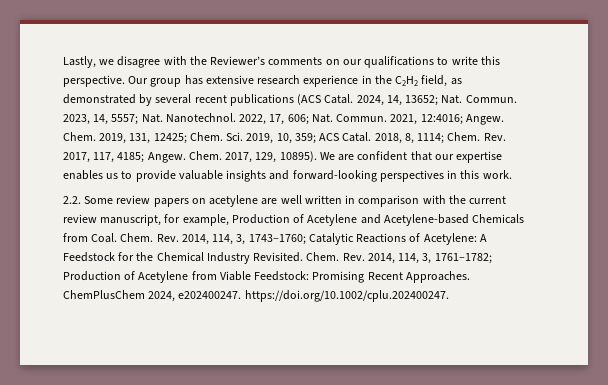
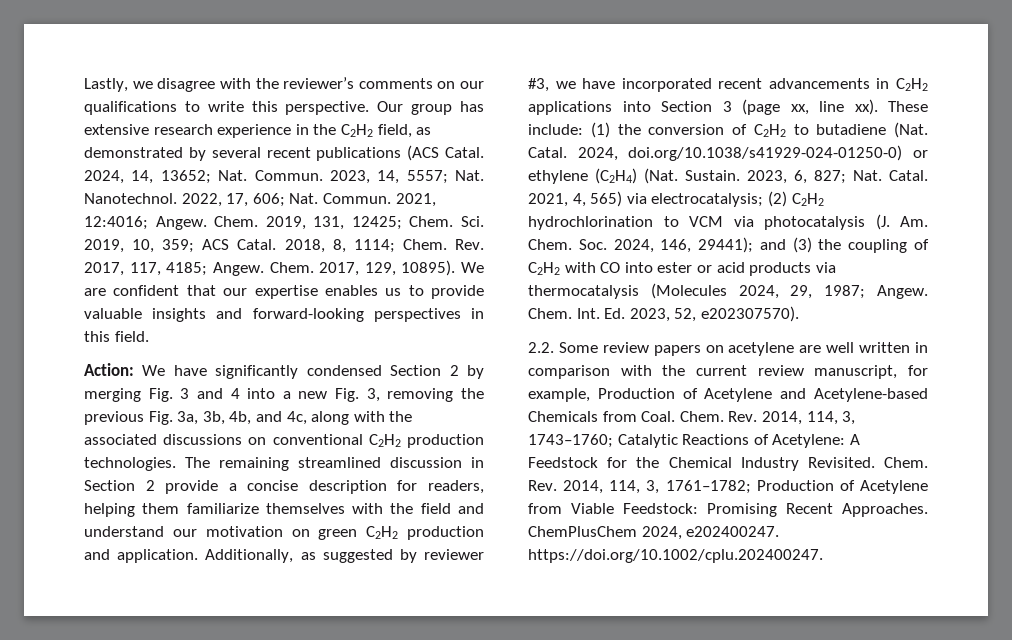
- Lastly, we disagree with the Reviewer’s comments on our qualifications to write this perspective.
+ Lastly, we disagree with the reviewer’s comments on our qualifications to write this perspective.
- We are confident that our expertise enables us to provide valuable insights and forward-looking perspectives in this work.
+ We are confident that our expertise enables us to provide valuable insights and forward-looking perspectives in this field.
+ Action: We have significantly condensed Section 2 by merging Fig. 3 and 4 into a new Fig. 3, removing the previous Fig. 3a, 3b, 4b, and 4c, along with the associated discussions on conventional C2H2 production technologies. The remaining streamlined discussion in Section 2 provide a concise description for readers, helping them familiarize themselves with the field and understand our motivation on green C2H2 production and application. Additionally, as suggested by reviewer #3, we have incorporated recent advancements in C2H2 applications into Section 3 (page xx, line xx). These include: (1) the conversion of C2H2 to butadiene (Nat. Catal. 2024, doi.org/10.1038/s41929-024-01250-0) or ethylene (C2H4) (Nat. Sustain. 2023, 6, 827; Nat. Catal. 2021, 4, 565) via electrocatalysis; (2) C2H2 hydrochlorination to VCM via photocatalysis (J. Am. Chem. Soc. 2024, 146, 29441); and (3) the coupling of C2H2 with CO into ester or acid products via thermocatalysis (Molecules 2024, 29, 1987; Angew. Chem. Int. Ed. 2023, 52, e202307570).

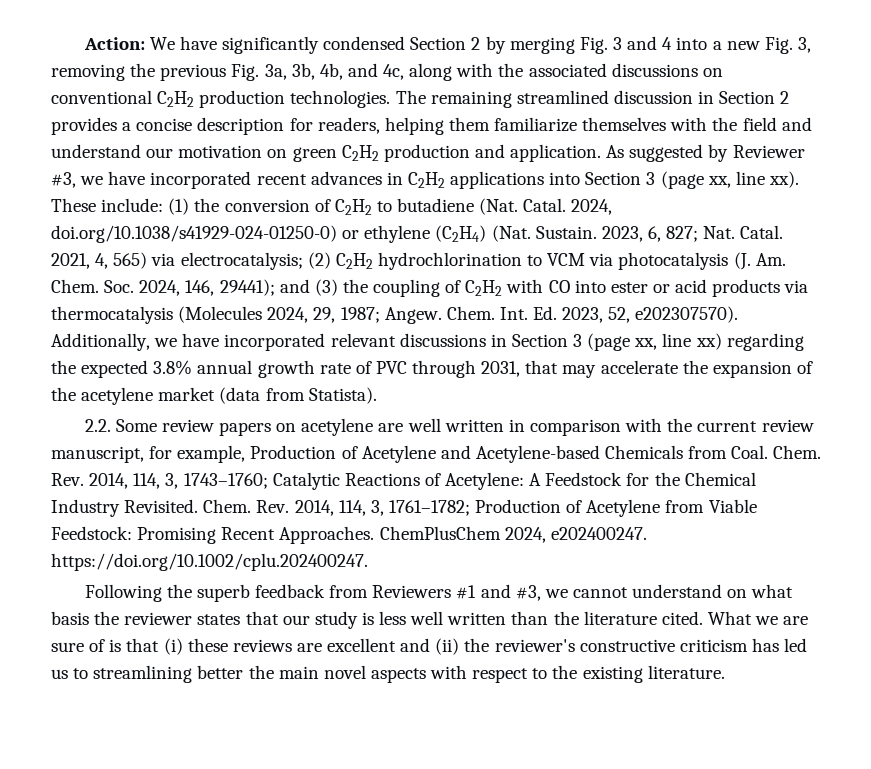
- Lastly, we disagree with the reviewer’s comments on our qualifications to write this perspective. Our group has extensive research experience in the C2H2 field, as demonstrated by several recent publications (ACS Catal. 2024, 14, 13652; Nat. Commun. 2023, 14, 5557; Nat. Nanotechnol. 2022, 17, 606; Nat. Commun. 2021, 12:4016; Angew. Chem. 2019, 131, 12425; Chem. Sci. 2019, 10, 359; ACS Catal. 2018, 8, 1114; Chem. Rev. 2017, 117, 4185; Angew. Chem. 2017, 129, 10895). We are confident that our expertise enables us to provide valuable insights and forward-looking perspectives in this field.
- The remaining streamlined discussion in Section 2 provide a concise description for readers, helping them familiarize themselves with the field and understand our motivation on green C2H2 production and application.
+ The remaining streamlined discussion in Section 2 provides a concise description for readers, helping them familiarize themselves with the field and understand our motivation on green C2H2 production and application.
- Additionally, as suggested by reviewer #3, we have incorporated recent advancements in C2H2 applications into Section 3 (page xx, line xx).
+ As suggested by Reviewer #3, we have incorporated recent advances in C2H2 applications into Section 3 (page xx, line xx).
+ Additionally, we have incorporated relevant discussions in Section 3 (page xx, line xx) regarding the expected 3.8% annual growth rate of PVC through 2031, that may accelerate the expansion of the acetylene market (data from Statista).
+ Following the superb feedback from Reviewers #1 and #3, we cannot understand on what basis the reviewer states that our study is less well written than the literature cited. What we are sure of is that (i) these reviews are excellent and (ii) the reviewer's constructive criticism has led us to streamlining better the main novel aspects with respect to the existing literature.

